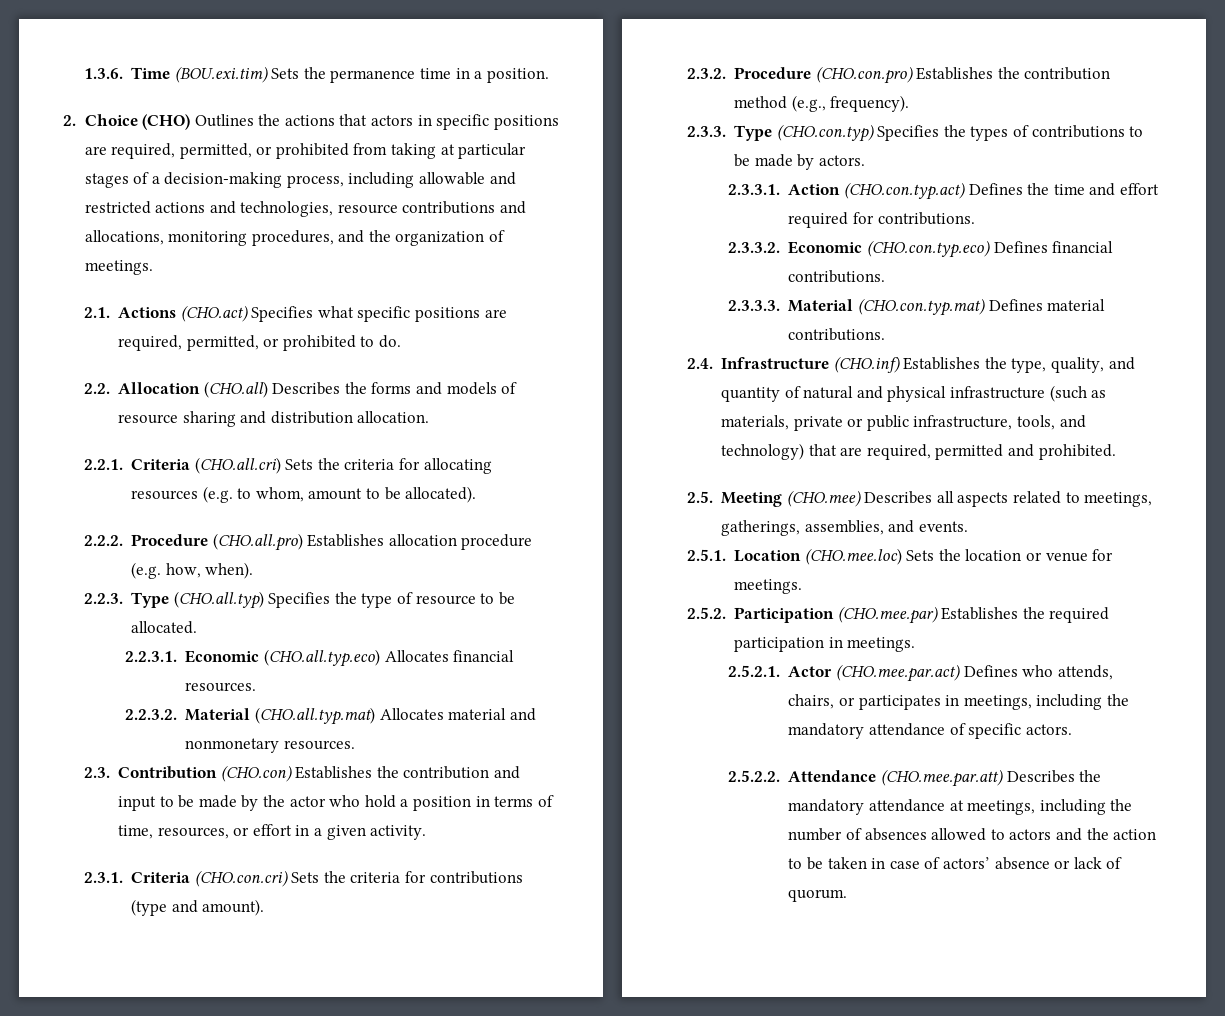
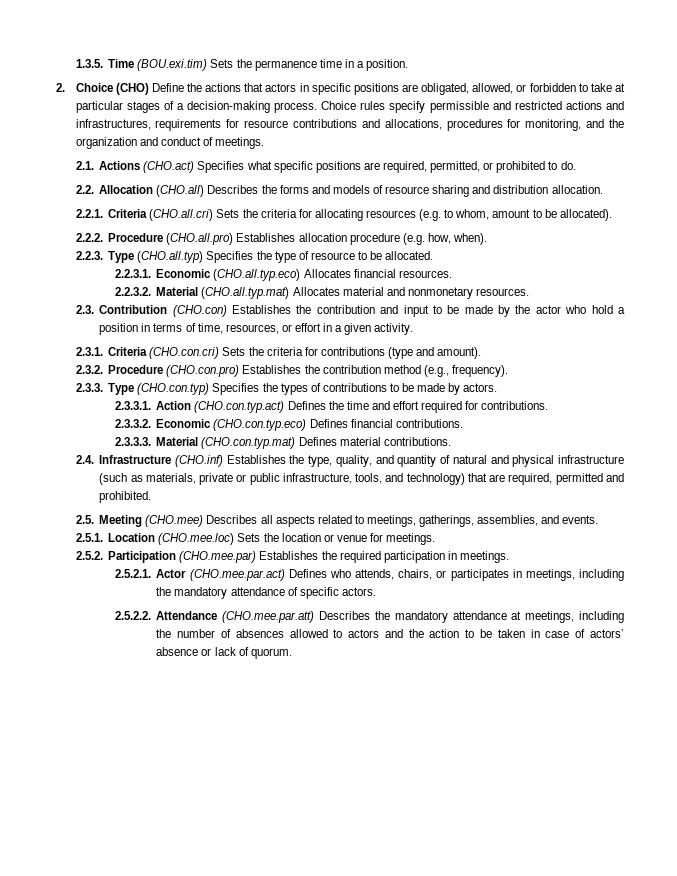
- 1.3.6. Time (BOU.exi.tim) Sets the permanence time in a position.
+ 1.3.5. Time (BOU.exi.tim) Sets the permanence time in a position.
- 2. Choice (CHO) Outlines the actions that actors in specific positions are required, permitted, or prohibited from taking at particular stages of a decision-making process, including allowable and restricted actions and technologies, resource contributions and allocations, monitoring procedures, and the organization of meetings.
+ 2. Choice (CHO) Define the actions that actors in specific positions are obligated, allowed, or forbidden to take at particular stages of a decision-making process. Choice rules specify permissible and restricted actions and infrastructures, requirements for resource contributions and allocations, procedures for monitoring, and the organization and conduct of meetings.

